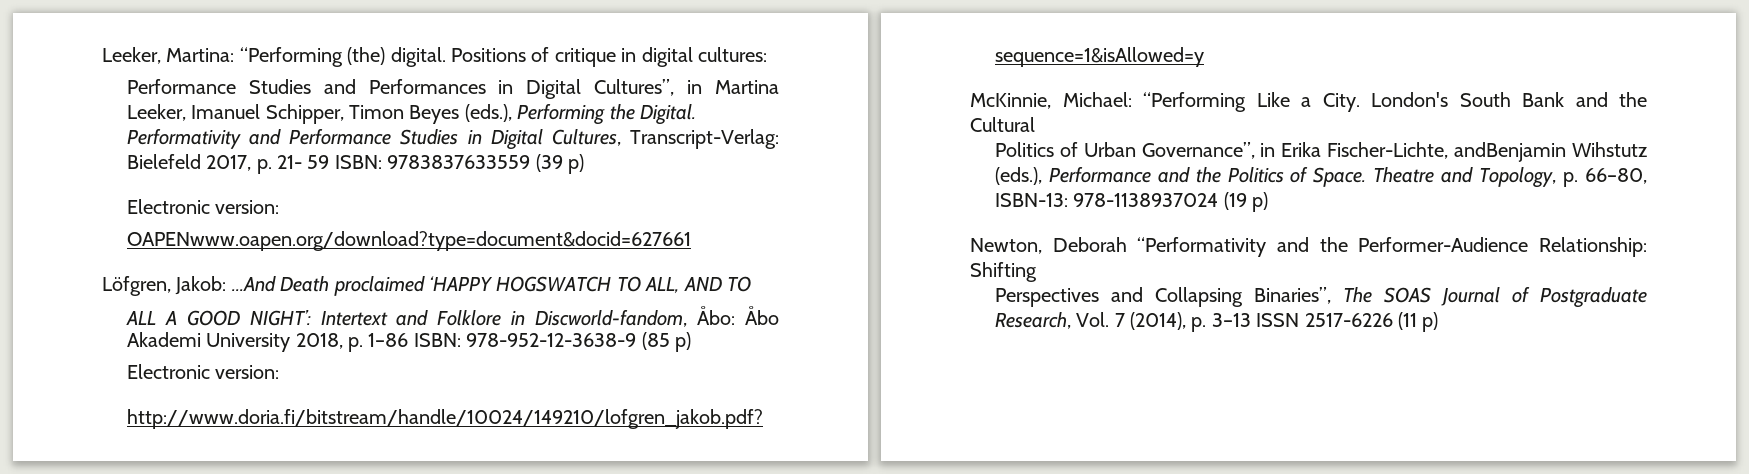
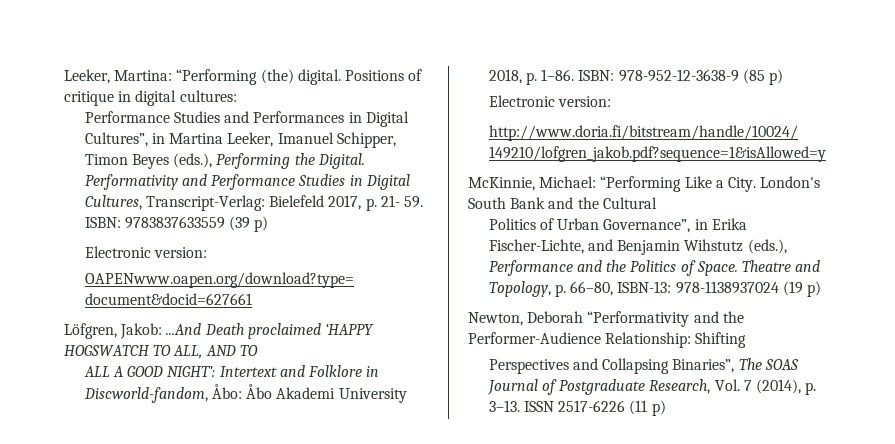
- Performativity and Performance Studies in Digital Cultures, Transcript-Verlag: Bielefeld 2017, p. 21- 59 ISBN: 9783837633559 (39 p)
+ Performativity and Performance Studies in Digital Cultures, Transcript-Verlag: Bielefeld 2017, p. 21- 59. ISBN: 9783837633559 (39 p)
- ALL A GOOD NIGHT’: Intertext and Folklore in Discworld-fandom, Åbo: Åbo Akademi University 2018, p. 1–86 ISBN: 978-952-12-3638-9 (85 p)
+ ALL A GOOD NIGHT’: Intertext and Folklore in Discworld-fandom, Åbo: Åbo Akademi University 2018, p. 1–86. ISBN: 978-952-12-3638-9 (85 p)
- Politics of Urban Governance”, in Erika Fischer-Lichte, andBenjamin Wihstutz (eds.), Performance and the Politics of Space.
+ Politics of Urban Governance”, in Erika Fischer-Lichte, and Benjamin Wihstutz (eds.), Performance and the Politics of Space.
- Perspectives and Collapsing Binaries”, The SOAS Journal of Postgraduate Research, Vol. 7 (2014), p. 3–13 ISSN 2517-6226 (11 p)
+ Perspectives and Collapsing Binaries”, The SOAS Journal of Postgraduate Research, Vol. 7 (2014), p. 3–13. ISSN 2517-6226 (11 p)

